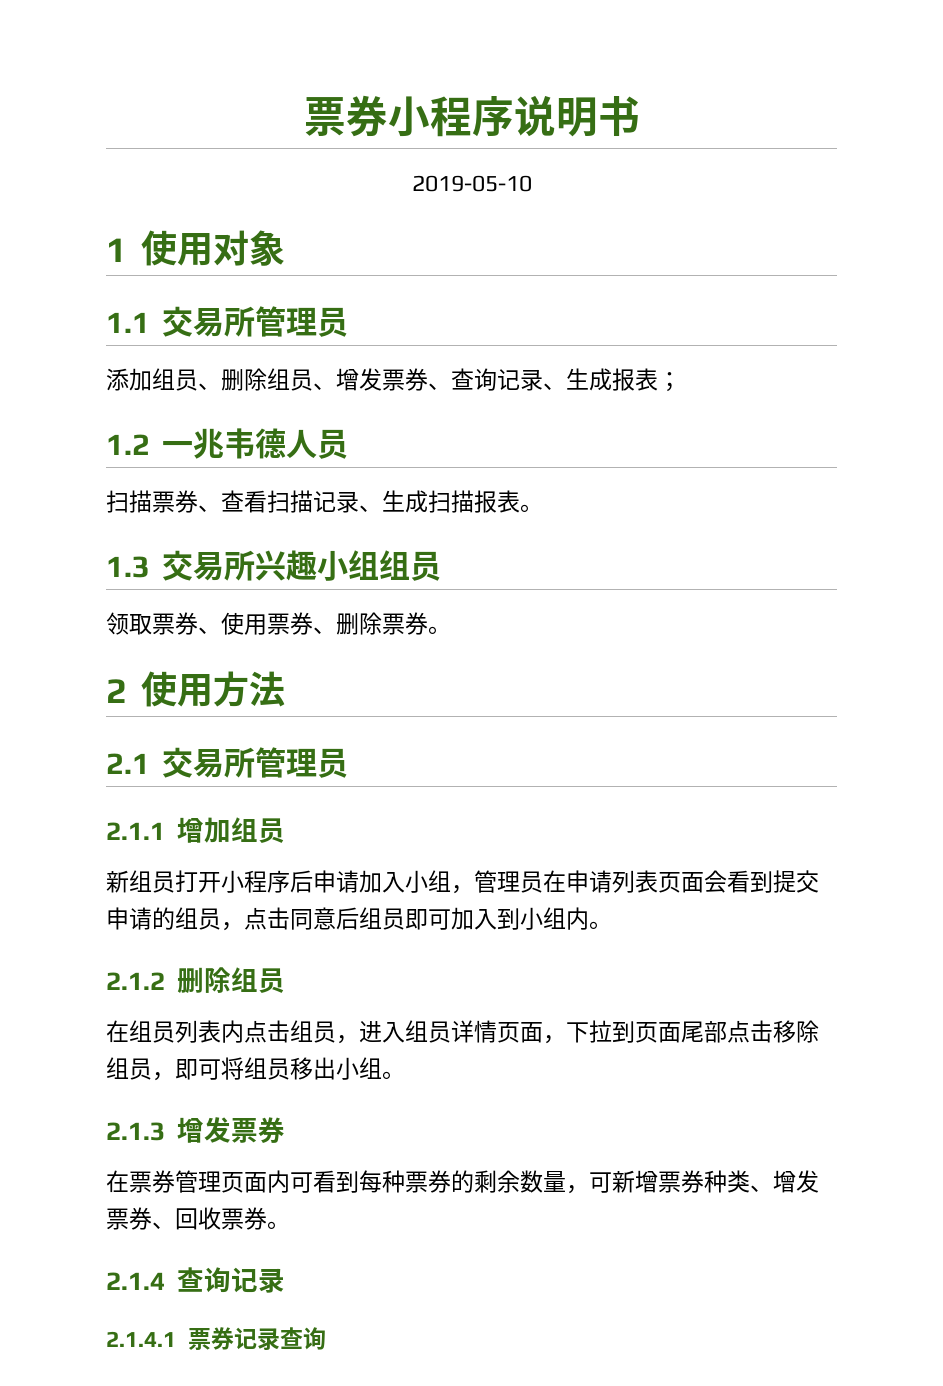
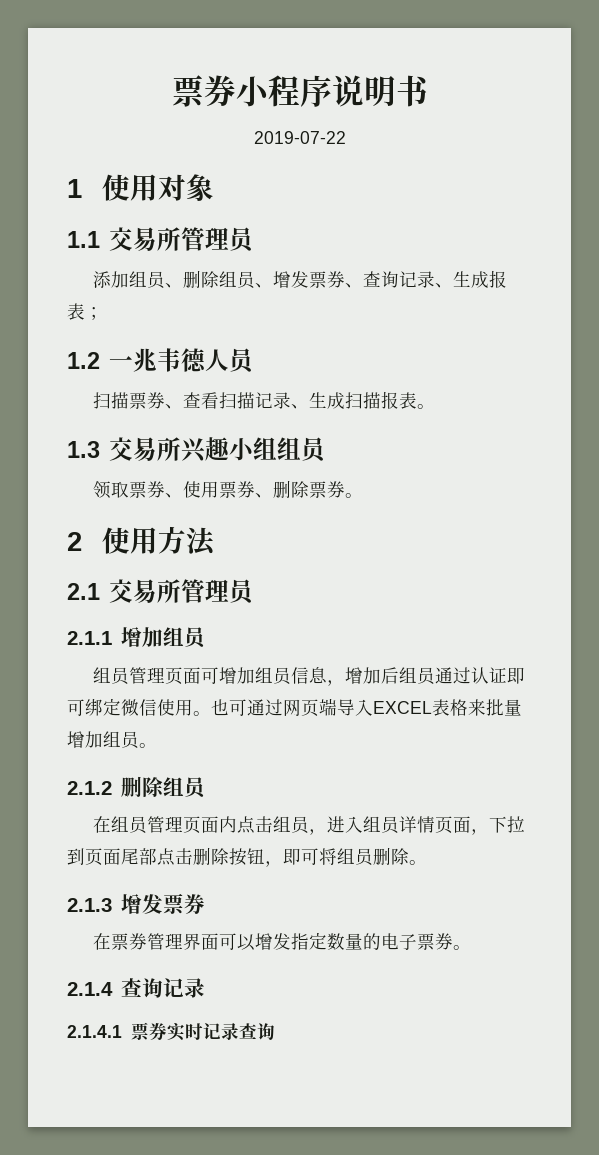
- 2019-05-10
+ 2019-07-22
- 新组员打开小程序后申请加入小组，管理员在申请列表页面会看到提交申请的组员，点击同意后组员即可加入到小组内。
+ 组员管理页面可增加组员信息，增加后组员通过认证即可绑定微信使用。也可通过网页端导入EXCEL表格来批量增加组员。
- 在组员列表内点击组员，进入组员详情页面，下拉到页面尾部点击移除组员，即可将组员移出小组。
+ 在组员管理页面内点击组员，进入组员详情页面，下拉到页面尾部点击删除按钮，即可将组员删除。
- 在票券管理页面内可看到每种票券的剩余数量，可新增票券种类、增发票券、回收票券。
+ 在票券管理界面可以增发指定数量的电子票券。
- 2.1.4.1票券记录查询
+ 2.1.4.1票券实时记录查询

